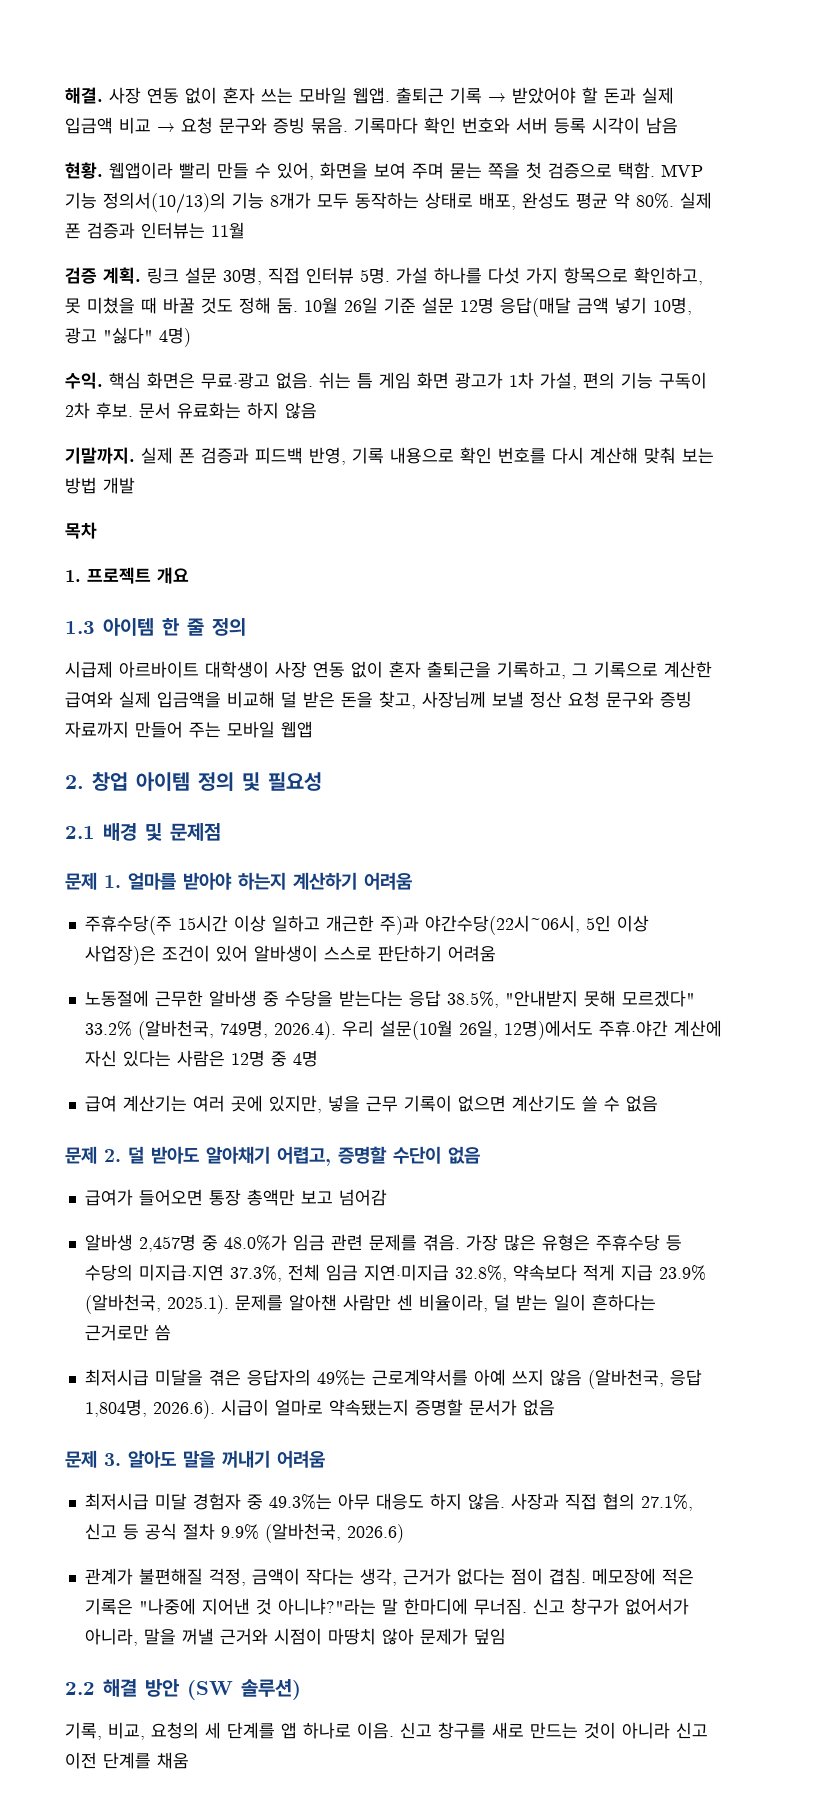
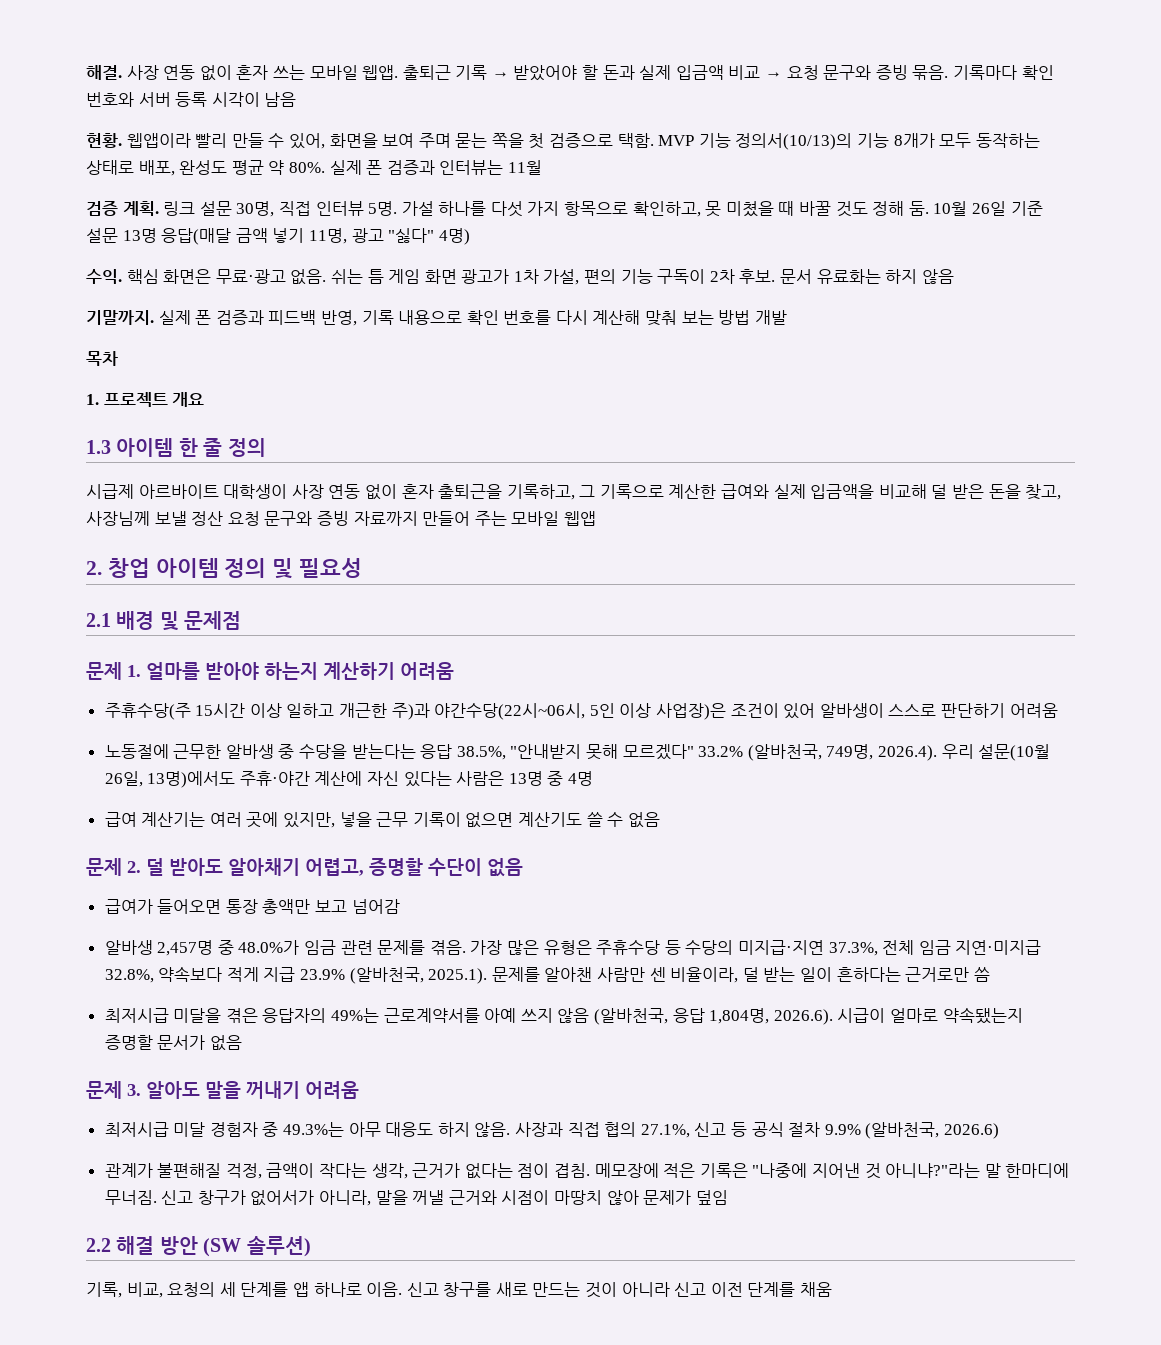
- 10월 26일 기준 설문 12명 응답(매달 금액 넣기 10명, 광고 "싫다" 4명)
+ 10월 26일 기준 설문 13명 응답(매달 금액 넣기 11명, 광고 "싫다" 4명)
- 노동절에 근무한 알바생 중 수당을 받는다는 응답 38.5%, "안내받지 못해 모르겠다" 33.2% (알바천국, 749명, 2026.4). 우리 설문(10월 26일, 12명)에서도 주휴·야간 계산에 자신 있다는 사람은 12명 중 4명
+ 노동절에 근무한 알바생 중 수당을 받는다는 응답 38.5%, "안내받지 못해 모르겠다" 33.2% (알바천국, 749명, 2026.4). 우리 설문(10월 26일, 13명)에서도 주휴·야간 계산에 자신 있다는 사람은 13명 중 4명

